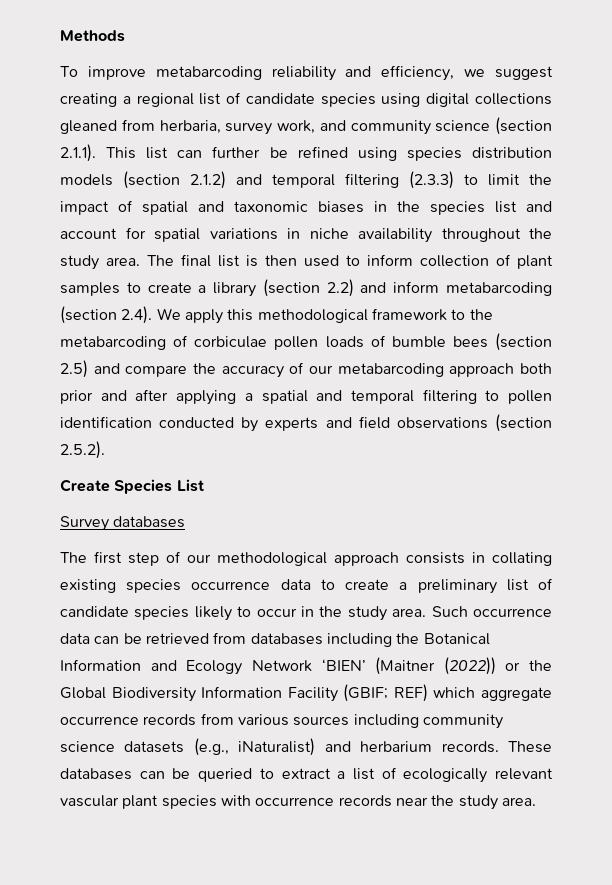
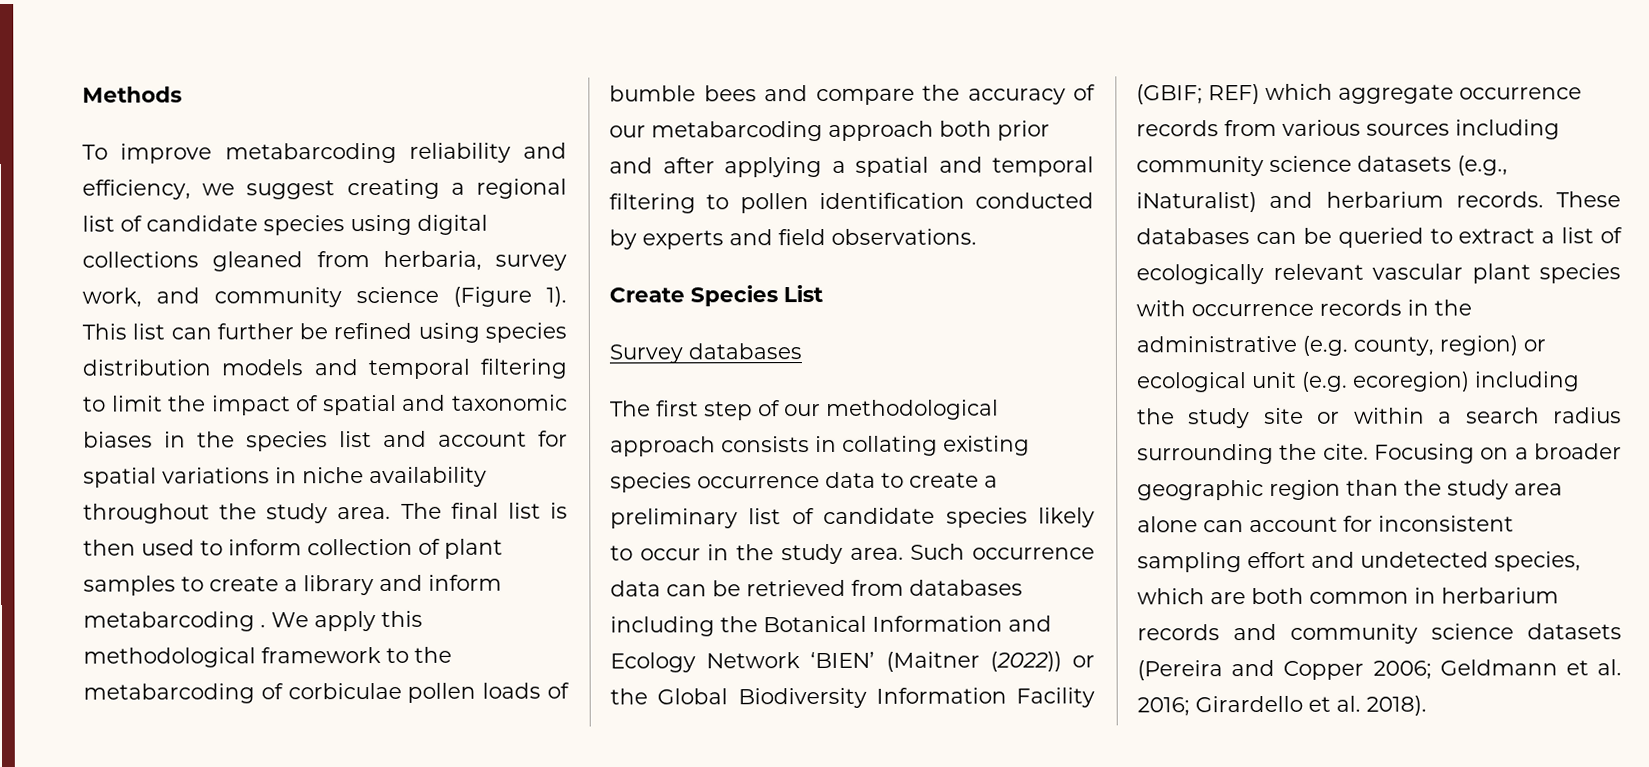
- To improve metabarcoding reliability and efficiency, we suggest creating a regional list of candidate species using digital collections gleaned from herbaria, survey work, and community science (section 2.1.1). This list can further be refined using species distribution models (section 2.1.2) and temporal filtering (2.3.3) to limit the impact of spatial and taxonomic biases in the species list and account for spatial variations in niche availability throughout the study area.
+ To improve metabarcoding reliability and efficiency, we suggest creating a regional list of candidate species using digital collections gleaned from herbaria, survey work, and community science (Figure 1). This list can further be refined using species distribution models and temporal filtering to limit the impact of spatial and taxonomic biases in the species list and account for spatial variations in niche availability throughout the study area.
- The final list is then used to inform collection of plant samples to create a library (section 2.2) and inform metabarcoding (section 2.4). We apply this methodological framework to the metabarcoding of corbiculae pollen loads of bumble bees (section 2.5) and compare the accuracy of our metabarcoding approach both prior and after applying a spatial and temporal filtering to pollen identification conducted by experts and field observations (section 2.5.2).
+ The final list is then used to inform collection of plant samples to create a library and inform metabarcoding . We apply this methodological framework to the metabarcoding of corbiculae pollen loads of bumble bees and compare the accuracy of our metabarcoding approach both prior and after applying a spatial and temporal filtering to pollen identification conducted by experts and field observations.
- These databases can be queried to extract a list of ecologically relevant vascular plant species with occurrence records near the study area.
+ These databases can be queried to extract a list of ecologically relevant vascular plant species with occurrence records in the administrative (e.g. county, region) or ecological unit (e.g. ecoregion) including the study site or within a search radius surrounding the cite. Focusing on a broader geographic region than the study area alone can account for inconsistent sampling effort and undetected species, which are both common in herbarium records and community science datasets (Pereira and Copper 2006; Geldmann et al. 2016; Girardello et al. 2018).

